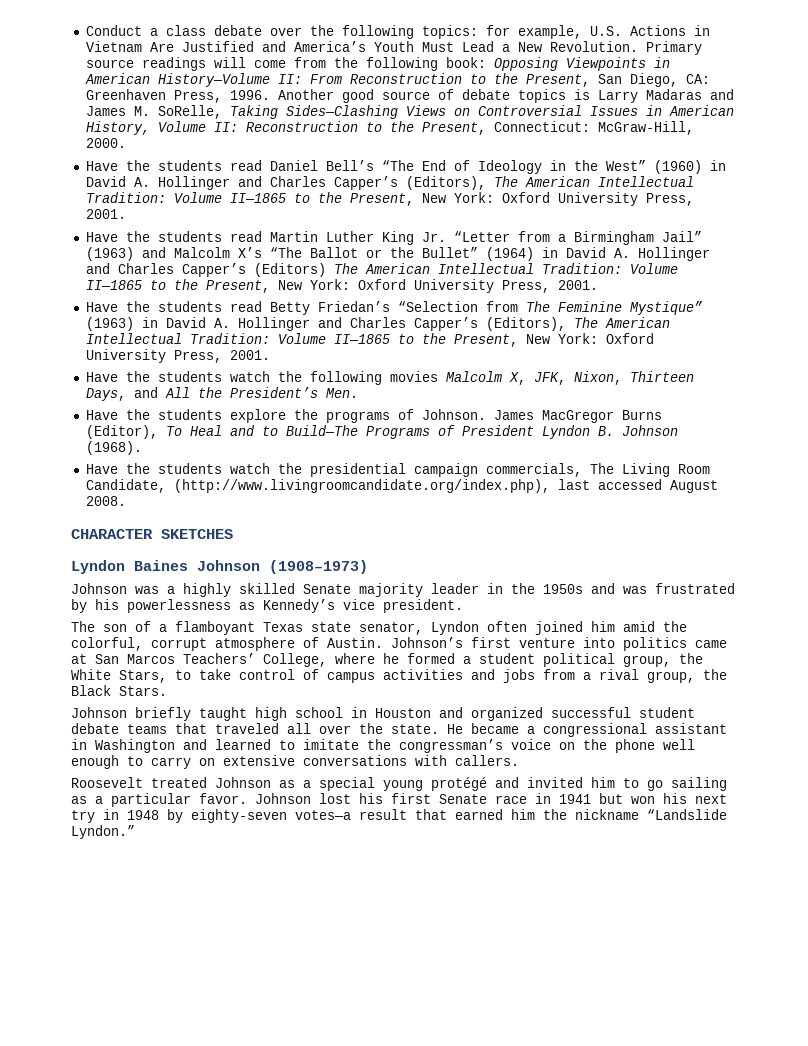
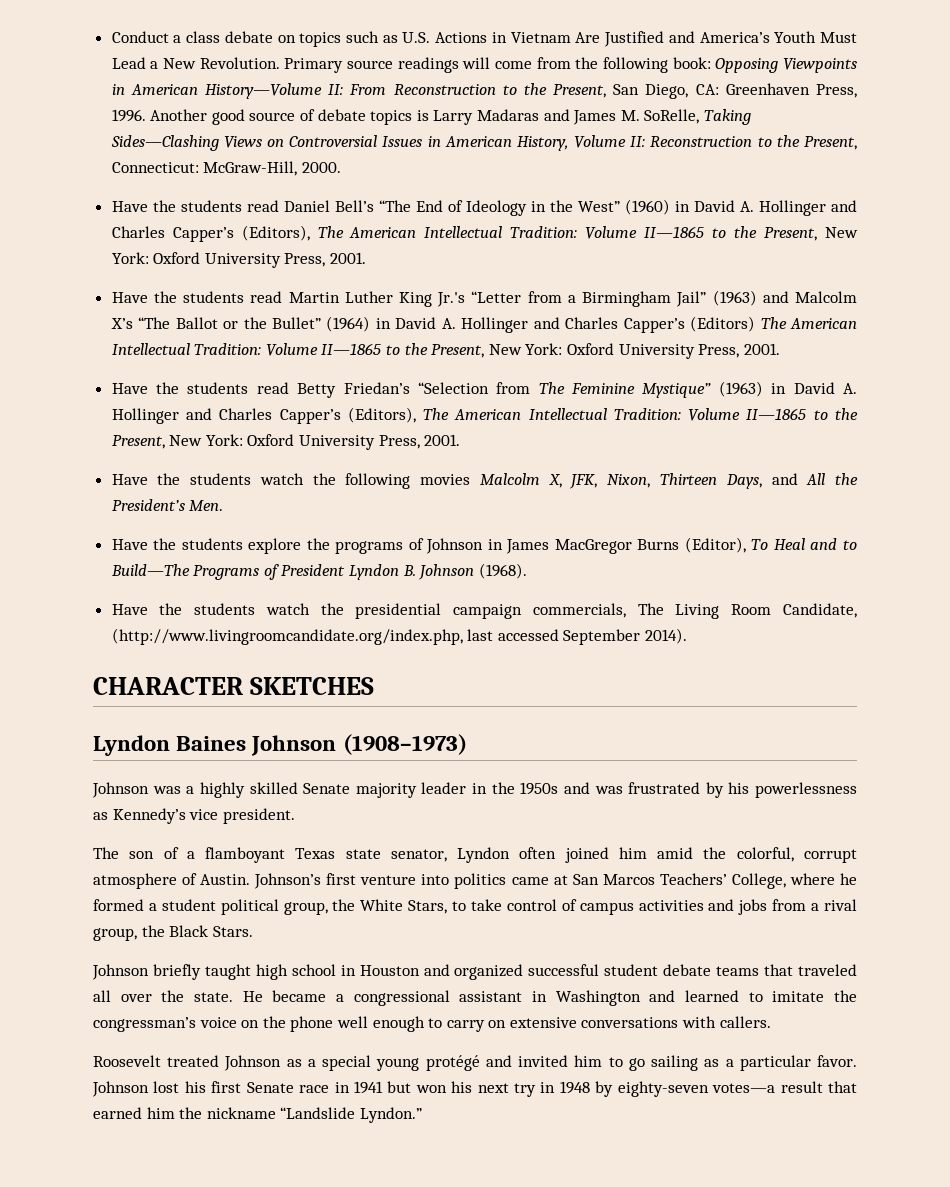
- Conduct a class debate over the following topics: for example, U.S. Actions in Vietnam Are Justified and America’s Youth Must Lead a New Revolution.
+ Conduct a class debate on topics such as U.S. Actions in Vietnam Are Justified and America’s Youth Must Lead a New Revolution.
- Have the students read Martin Luther King Jr. “Letter from a Birmingham Jail” (1963) and Malcolm X’s “The Ballot or the Bullet” (1964) in David A. Hollinger and Charles Capper’s (Editors) The American Intellectual Tradition: Volume II—1865 to the Present, New York: Oxford University Press, 2001.
+ Have the students read Martin Luther King Jr.'s “Letter from a Birmingham Jail” (1963) and Malcolm X’s “The Ballot or the Bullet” (1964) in David A. Hollinger and Charles Capper’s (Editors) The American Intellectual Tradition: Volume II—1865 to the Present, New York: Oxford University Press, 2001.
- Have the students explore the programs of Johnson. James MacGregor Burns (Editor), To Heal and to Build—The Programs of President Lyndon B. Johnson (1968).
+ Have the students explore the programs of Johnson in James MacGregor Burns (Editor), To Heal and to Build—The Programs of President Lyndon B. Johnson (1968).
- Have the students watch the presidential campaign commercials, The Living Room Candidate, (http://www.livingroomcandidate.org/index.php), last accessed August 2008.
+ Have the students watch the presidential campaign commercials, The Living Room Candidate, (http://www.livingroomcandidate.org/index.php, last accessed September 2014).

